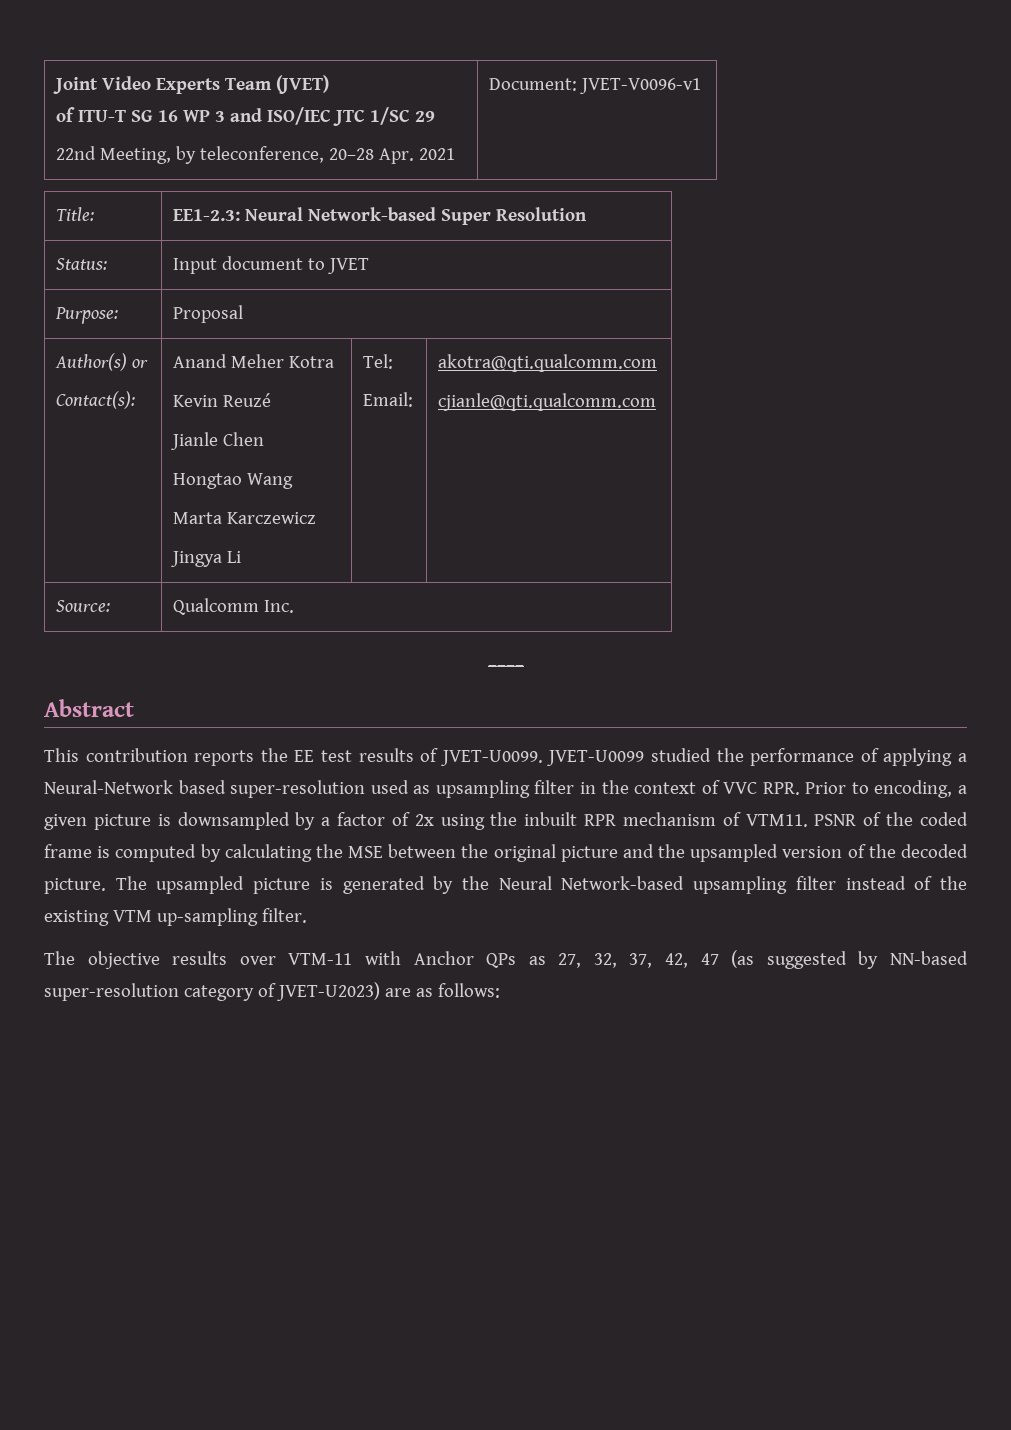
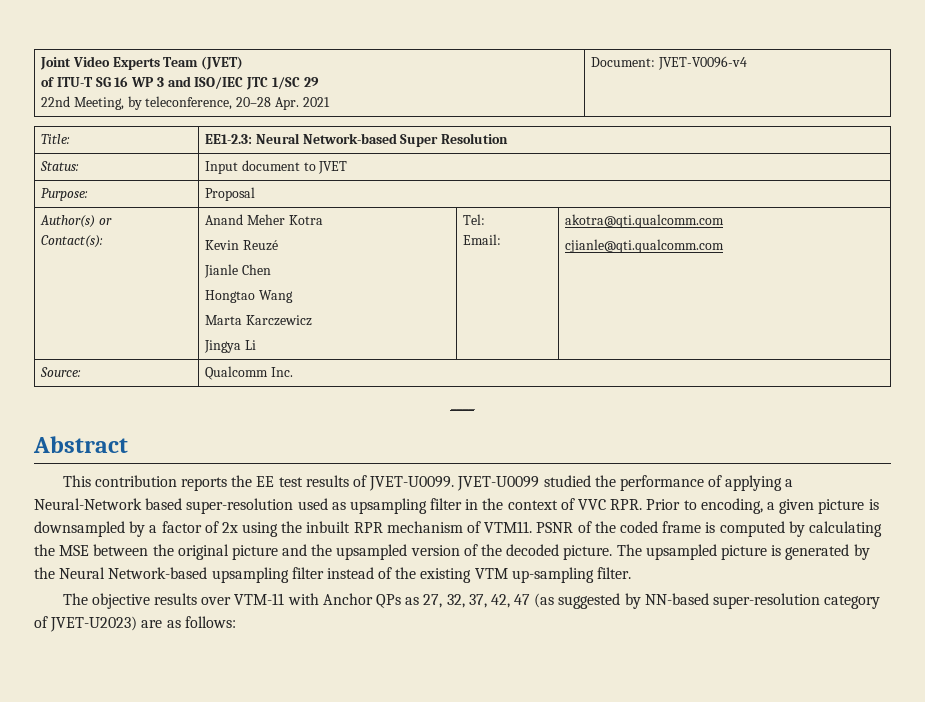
  Joint Video Experts Team (JVET)
  of ITU-T SG 16 WP 3 and ISO/IEC JTC 1/SC 29
- 22nd Meeting, by teleconference, 20–28 Apr. 2021 | Document: JVET-V0096-v1
+ 22nd Meeting, by teleconference, 20–28 Apr. 2021 | Document: JVET-V0096-v4

